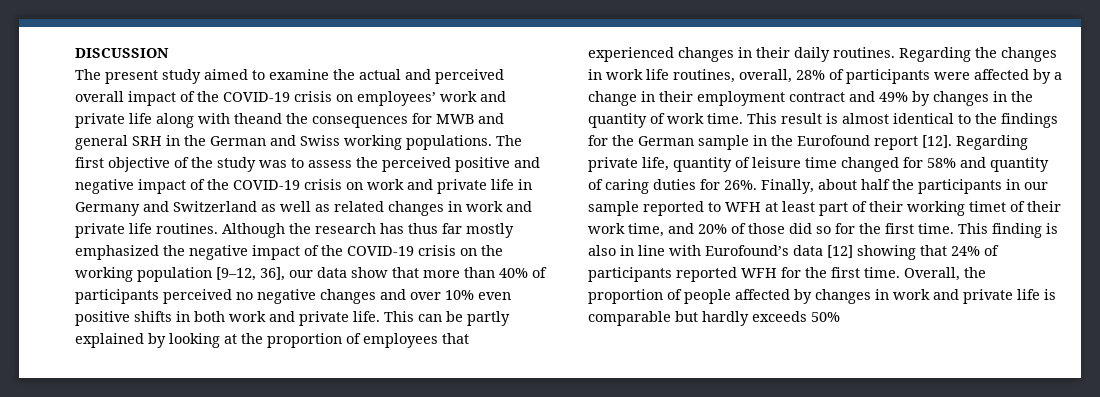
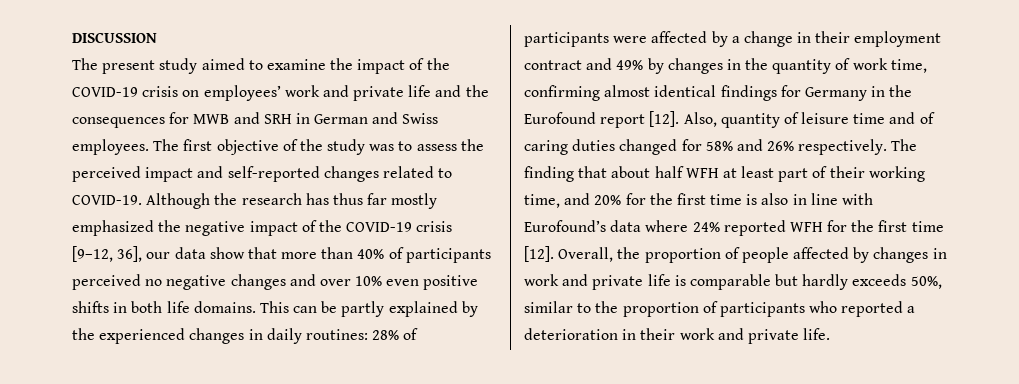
- The present study aimed to examine the actual and perceived overall impact of the COVID-19 crisis on employees’ work and private life along with theand the consequences for MWB and general SRH in the German and Swiss working populations.
+ The present study aimed to examine the impact of the COVID-19 crisis on employees’ work and private life and the consequences for MWB and SRH in German and Swiss employees.
- The first objective of the study was to assess the perceived positive and negative impact of the COVID-19 crisis on work and private life in Germany and Switzerland as well as related changes in work and private life routines.
+ The first objective of the study was to assess the perceived impact and self-reported changes related to COVID-19.
- Although the research has thus far mostly emphasized the negative impact of the COVID-19 crisis on the working population [9–12, 36], our data show that more than 40% of participants perceived no negative changes and over 10% even positive shifts in both work and private life.
+ Although the research has thus far mostly emphasized the negative impact of the COVID-19 crisis [9–12, 36], our data show that more than 40% of participants perceived no negative changes and over 10% even positive shifts in both life domains.
- This can be partly explained by looking at the proportion of employees that experienced changes in their daily routines. Regarding the changes in work life routines, overall, 28% of participants were affected by a change in their employment contract and 49% by changes in the quantity of work time. This result is almost identical to the findings for the German sample in the Eurofound report [12].
+ This can be partly explained by the experienced changes in daily routines: 28% of participants were affected by a change in their employment contract and 49% by changes in the quantity of work time, confirming almost identical findings for Germany in the Eurofound report [12].
- Regarding private life, quantity of leisure time changed for 58% and quantity of caring duties for 26%. Finally, about half the participants in our sample reported to WFH at least part of their working timet of their work time, and 20% of those did so for the first time. This finding is also in line with Eurofound’s data [12] showing that 24% of participants reported WFH for the first time.
+ Also, quantity of leisure time and of caring duties changed for 58% and 26% respectively. The finding that about half WFH at least part of their working time, and 20% for the first time is also in line with Eurofound’s data where 24% reported WFH for the first time [12].
- Overall, the proportion of people affected by changes in work and private life is comparable but hardly exceeds 50%
+ Overall, the proportion of people affected by changes in work and private life is comparable but hardly exceeds 50%, similar to the proportion of participants who reported a deterioration in their work and private life.

